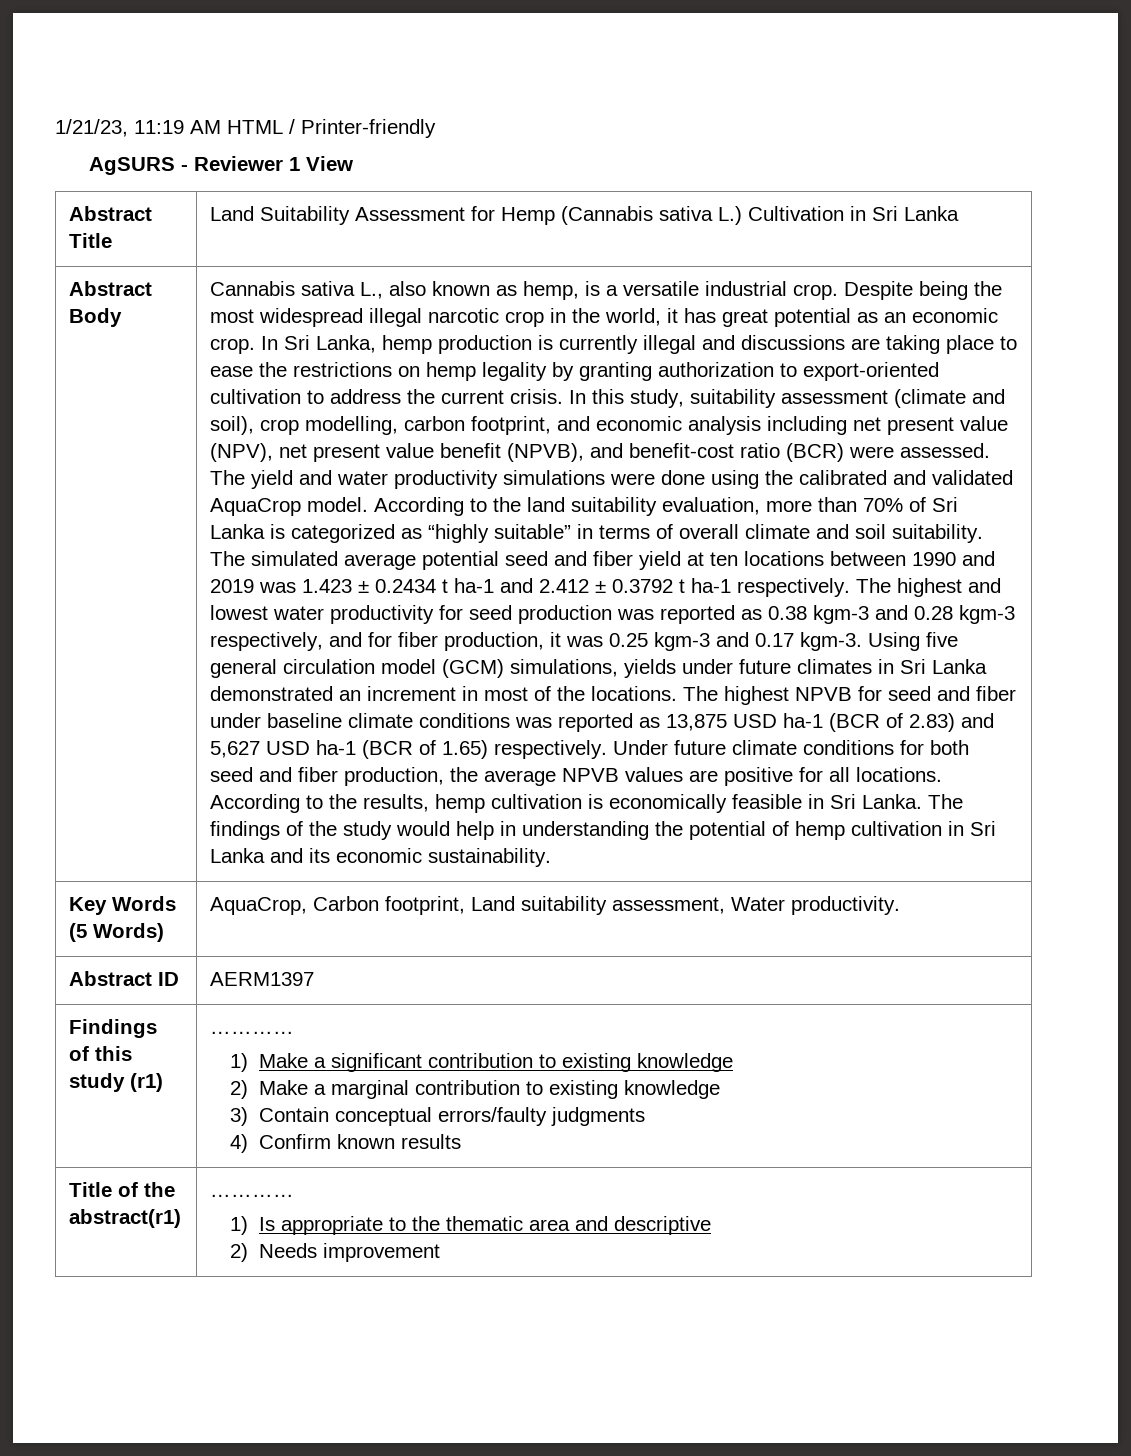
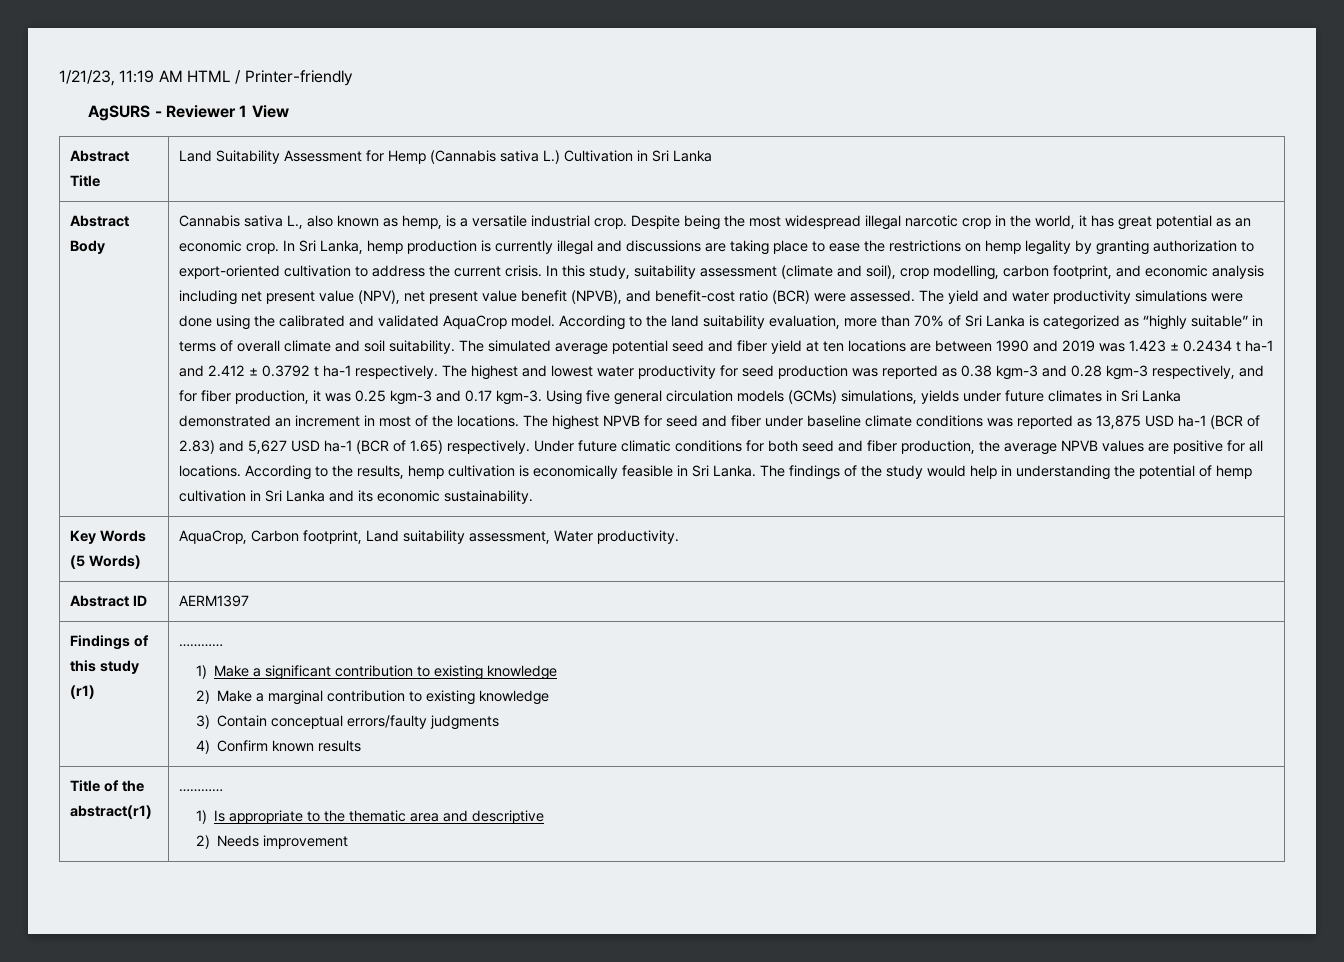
- The simulated average potential seed and fiber yield at ten locations between 1990 and 2019 was 1.423 ± 0.2434 t ha-1 and 2.412 ± 0.3792 t ha-1 respectively.
+ The simulated average potential seed and fiber yield at ten locations are between 1990 and 2019 was 1.423 ± 0.2434 t ha-1 and 2.412 ± 0.3792 t ha-1 respectively.
- Using five general circulation model (GCM) simulations, yields under future climates in Sri Lanka demonstrated an increment in most of the locations.
+ Using five general circulation models (GCMs) simulations, yields under future climates in Sri Lanka demonstrated an increment in most of the locations.
- Under future climate conditions for both seed and fiber production, the average NPVB values are positive for all locations.
+ Under future climatic conditions for both seed and fiber production, the average NPVB values are positive for all locations.

